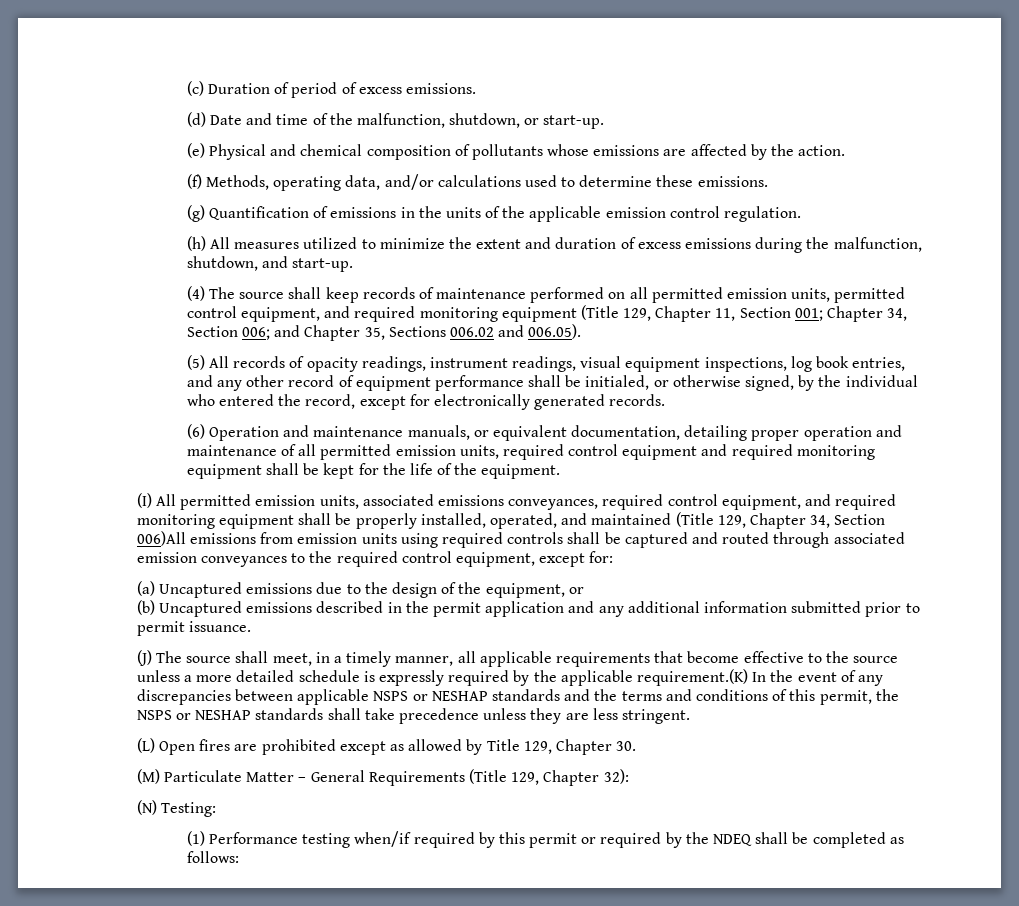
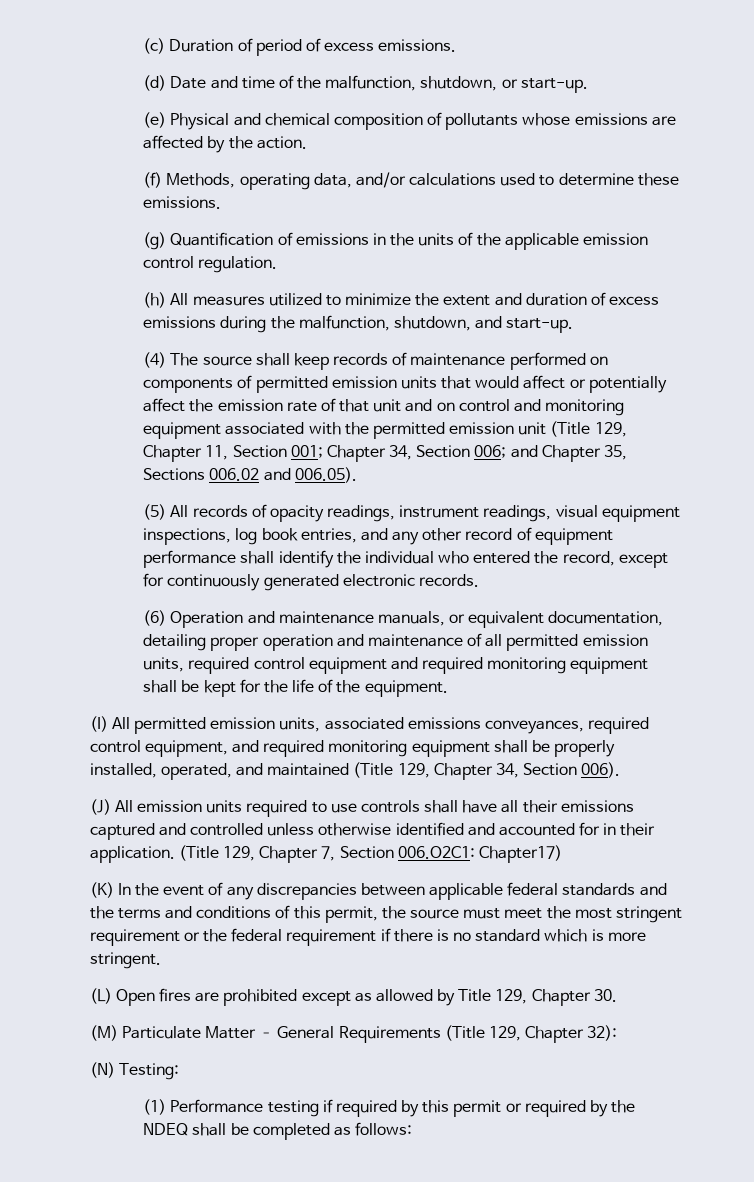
- (4) The source shall keep records of maintenance performed on all permitted emission units, permitted control equipment, and required monitoring equipment (Title 129, Chapter 11, Section 001; Chapter 34, Section 006; and Chapter 35, Sections 006.02 and 006.05).
+ (4) The source shall keep records of maintenance performed on components of permitted emission units that would affect or potentially affect the emission rate of that unit and on control and monitoring equipment associated with the permitted emission unit (Title 129, Chapter 11, Section 001; Chapter 34, Section 006; and Chapter 35, Sections 006.02 and 006.05).
- (5) All records of opacity readings, instrument readings, visual equipment inspections, log book entries, and any other record of equipment performance shall be initialed, or otherwise signed, by the individual who entered the record, except for electronically generated records.
+ (5) All records of opacity readings, instrument readings, visual equipment inspections, log book entries, and any other record of equipment performance shall identify the individual who entered the record, except for continuously generated electronic records.
- (I) All permitted emission units, associated emissions conveyances, required control equipment, and required monitoring equipment shall be properly installed, operated, and maintained (Title 129, Chapter 34, Section 006)All emissions from emission units using required controls shall be captured and routed through associated emission conveyances to the required control equipment, except for:
- (a) Uncaptured emissions due to the design of the equipment, or
- (b) Uncaptured emissions described in the permit application and any additional information submitted prior to permit issuance.
- (J) The source shall meet, in a timely manner, all applicable requirements that become effective to the source unless a more detailed schedule is expressly required by the applicable requirement.(K) In the event of any discrepancies between applicable NSPS or NESHAP standards and the terms and conditions of this permit, the NSPS or NESHAP standards shall take precedence unless they are less stringent.
+ (I) All permitted emission units, associated emissions conveyances, required control equipment, and required monitoring equipment shall be properly installed, operated, and maintained (Title 129, Chapter 34, Section 006).
+ (J) All emission units required to use controls shall have all their emissions captured and controlled unless otherwise identified and accounted for in their application. (Title 129, Chapter 7, Section 006.O2C1: Chapter17)
+ (K) In the event of any discrepancies between applicable federal standards and the terms and conditions of this permit, the source must meet the most stringent requirement or the federal requirement if there is no standard which is more stringent.
- (1) Performance testing when/if required by this permit or required by the NDEQ shall be completed as follows:
+ (1) Performance testing if required by this permit or required by the NDEQ shall be completed as follows:

